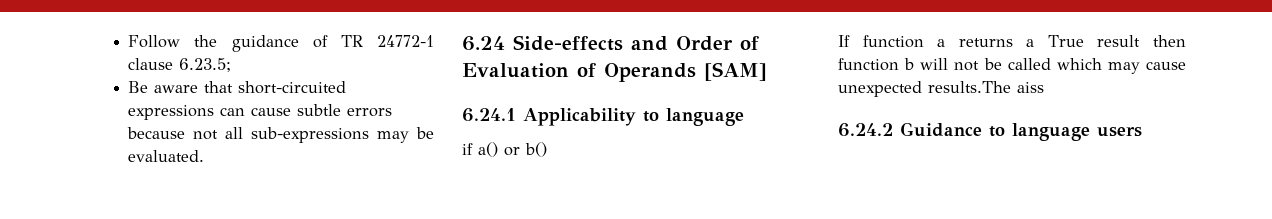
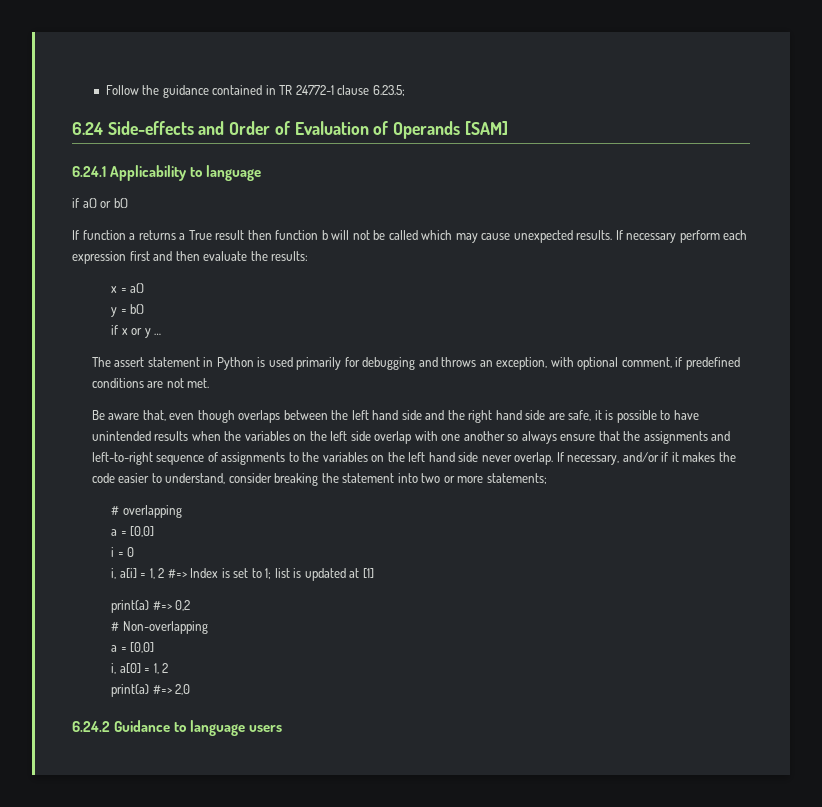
- Follow the guidance of TR 24772-1 clause 6.23.5;
+ Follow the guidance contained in TR 24772-1 clause 6.23.5;
- Be aware that short-circuited expressions can cause subtle errors because not all sub-expressions may be evaluated.
- If function a returns a True result then function b will not be called which may cause unexpected results.The aiss
+ If function a returns a True result then function b will not be called which may cause unexpected results. If necessary perform each expression first and then evaluate the results:
+ x = a()
+ y = b()
+ if x or y …
+ The assert statement in Python is used primarily for debugging and throws an exception, with optional comment, if predefined conditions are not met.
+ Be aware that, even though overlaps between the left hand side and the right hand side are safe, it is possible to have unintended results when the variables on the left side overlap with one another so always ensure that the assignments and left-to-right sequence of assignments to the variables on the left hand side never overlap. If necessary, and/or if it makes the code easier to understand, consider breaking the statement into two or more statements;
+ # overlapping
+ a = [0,0]
+ i = 0
+ i, a[i] = 1, 2 #=> Index is set to 1; list is updated at [1]
+ print(a) #=> 0,2
+ # Non-overlapping
+ a = [0,0]
+ i, a[0] = 1, 2
+ print(a) #=> 2,0

